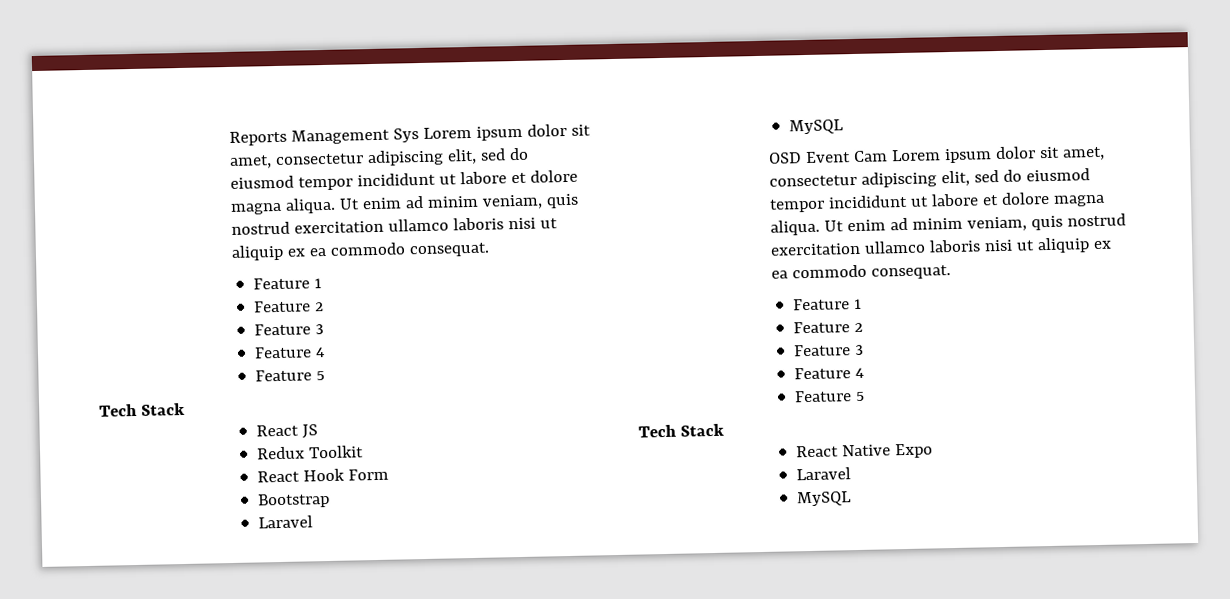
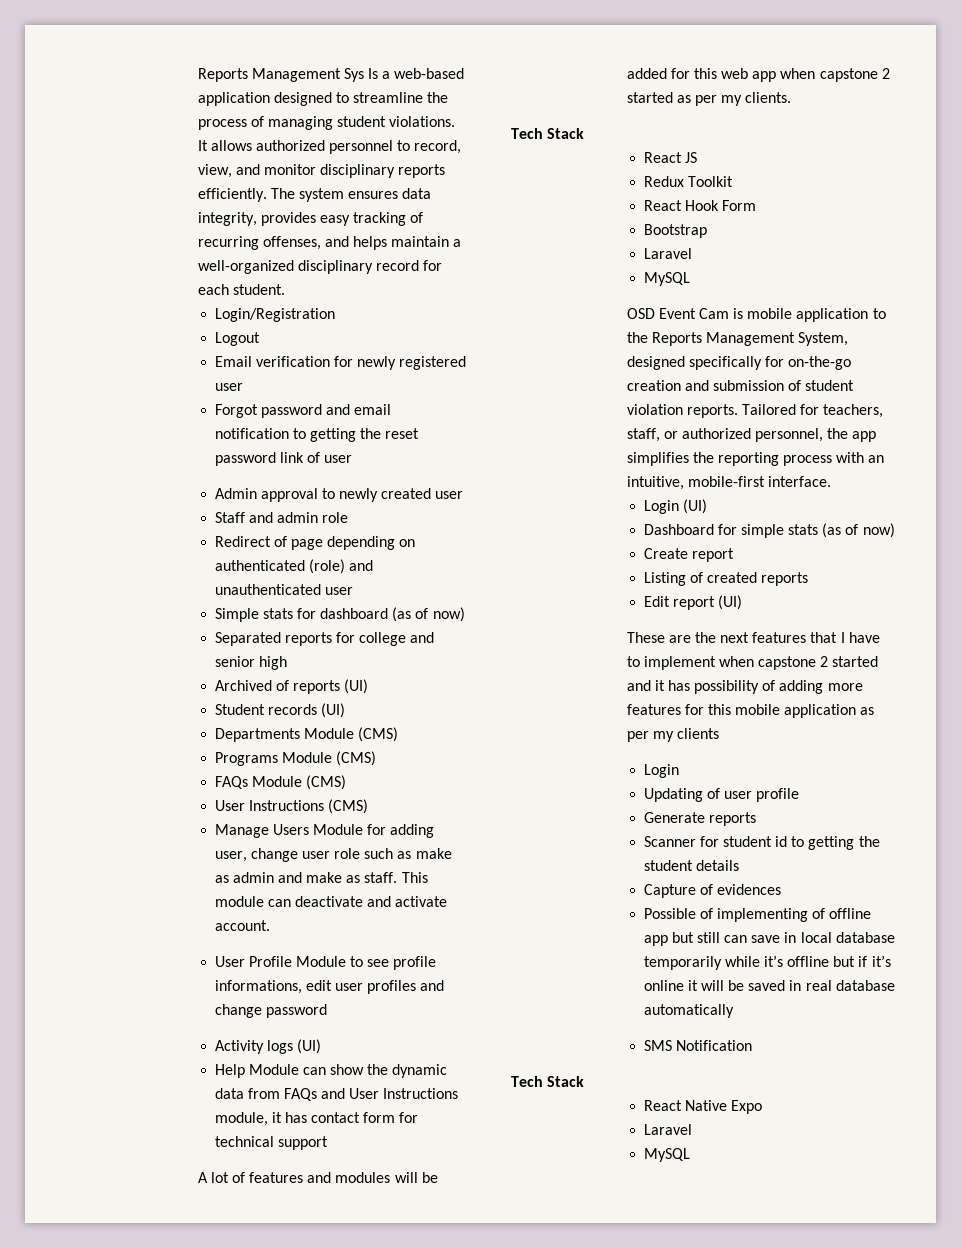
- Reports Management Sys Lorem ipsum dolor sit amet, consectetur adipiscing elit, sed do eiusmod tempor incididunt ut labore et dolore magna aliqua. Ut enim ad minim veniam, quis nostrud exercitation ullamco laboris nisi ut aliquip ex ea commodo consequat.
- Feature 1
- Feature 2
- Feature 3
- Feature 4
- Feature 5
+ Reports Management Sys Is a web-based application designed to streamline the process of managing student violations. It allows authorized personnel to record, view, and monitor disciplinary reports efficiently. The system ensures data integrity, provides easy tracking of recurring offenses, and helps maintain a well-organized disciplinary record for each student.
+ Login/Registration
+ Logout
+ Email verification for newly registered user
+ Forgot password and email notification to getting the reset password link of user
+ Admin approval to newly created user
+ Staff and admin role
+ Redirect of page depending on authenticated (role) and unauthenticated user
+ Simple stats for dashboard (as of now)
+ Separated reports for college and senior high
+ Archived of reports (UI)
+ Student records (UI)
+ Departments Module (CMS)
+ Programs Module (CMS)
+ FAQs Module (CMS)
+ User Instructions (CMS)
+ Manage Users Module for adding user, change user role such as make as admin and make as staff. This module can deactivate and activate account.
+ User Profile Module to see profile informations, edit user profiles and change password
+ Activity logs (UI)
+ Help Module can show the dynamic data from FAQs and User Instructions module, it has contact form for technical support
+ A lot of features and modules will be added for this web app when capstone 2 started as per my clients.
- OSD Event Cam Lorem ipsum dolor sit amet, consectetur adipiscing elit, sed do eiusmod tempor incididunt ut labore et dolore magna aliqua. Ut enim ad minim veniam, quis nostrud exercitation ullamco laboris nisi ut aliquip ex ea commodo consequat.
- Feature 1
- Feature 2
- Feature 3
- Feature 4
- Feature 5
+ OSD Event Cam is mobile application to the Reports Management System, designed specifically for on-the-go creation and submission of student violation reports. Tailored for teachers, staff, or authorized personnel, the app simplifies the reporting process with an intuitive, mobile-first interface.
+ Login (UI)
+ Dashboard for simple stats (as of now)
+ Create report
+ Listing of created reports
+ Edit report (UI)
+ These are the next features that I have to implement when capstone 2 started and it has possibility of adding more features for this mobile application as per my clients
+ Login
+ Updating of user profile
+ Generate reports
+ Scanner for student id to getting the student details
+ Capture of evidences
+ Possible of implementing of offline app but still can save in local database temporarily while it’s offline but if it’s online it will be saved in real database automatically
+ SMS Notification

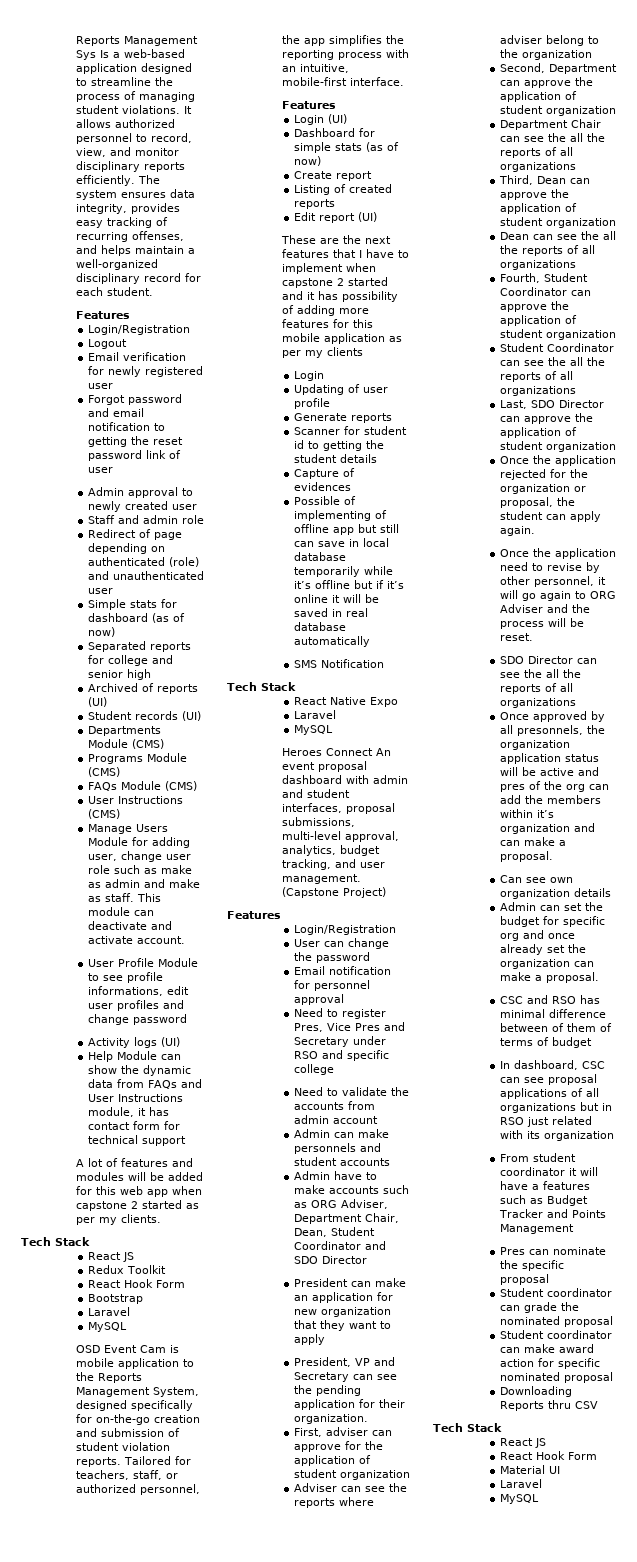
  The system ensures data integrity, provides easy tracking of recurring offenses, and helps maintain a well-organized disciplinary record for each student.
+ Features
  Tailored for teachers, staff, or authorized personnel, the app simplifies the reporting process with an intuitive, mobile-first interface.
+ Features
+ Heroes Connect An event proposal dashboard with admin and student interfaces, proposal submissions, multi-level approval, analytics, budget tracking, and user management. (Capstone Project)
+ Features
+ Login/Registration
+ User can change the password
+ Email notification for personnel approval
+ Need to register Pres, Vice Pres and Secretary under RSO and specific college
+ Need to validate the accounts from admin account
+ Admin can make personnels and student accounts
+ Admin have to make accounts such as ORG Adviser, Department Chair, Dean, Student Coordinator and SDO Director
+ President can make an application for new organization that they want to apply
+ President, VP and Secretary can see the pending application for their organization.
+ First, adviser can approve for the application of student organization
+ Adviser can see the reports where adviser belong to the organization
+ Second, Department can approve the application of student organization
+ Department Chair can see the all the reports of all organizations
+ Third, Dean can approve the application of student organization
+ Dean can see the all the reports of all organizations
+ Fourth, Student Coordinator can approve the application of student organization
+ Student Coordinator can see the all the reports of all organizations
+ Last, SDO Director can approve the application of student organization
+ Once the application rejected for the organization or proposal, the student can apply again.
+ Once the application need to revise by other personnel, it will go again to ORG Adviser and the process will be reset.
+ SDO Director can see the all the reports of all organizations
+ Once approved by all presonnels, the organization application status will be active and pres of the org can add the members within it’s organization and can make a proposal.
+ Can see own organization details
+ Admin can set the budget for specific org and once already set the organization can make a proposal.
+ CSC and RSO has minimal difference between of them of terms of budget
+ In dashboard, CSC can see proposal applications of all organizations but in RSO just related with its organization
+ From student coordinator it will have a features such as Budget Tracker and Points Management
+ Pres can nominate the specific proposal
+ Student coordinator can grade the nominated proposal
+ Student coordinator can make award action for specific nominated proposal
+ Downloading Reports thru CSV
+ Tech Stack
+ React JS
+ React Hook Form
+ Material UI
+ Laravel
+ MySQL

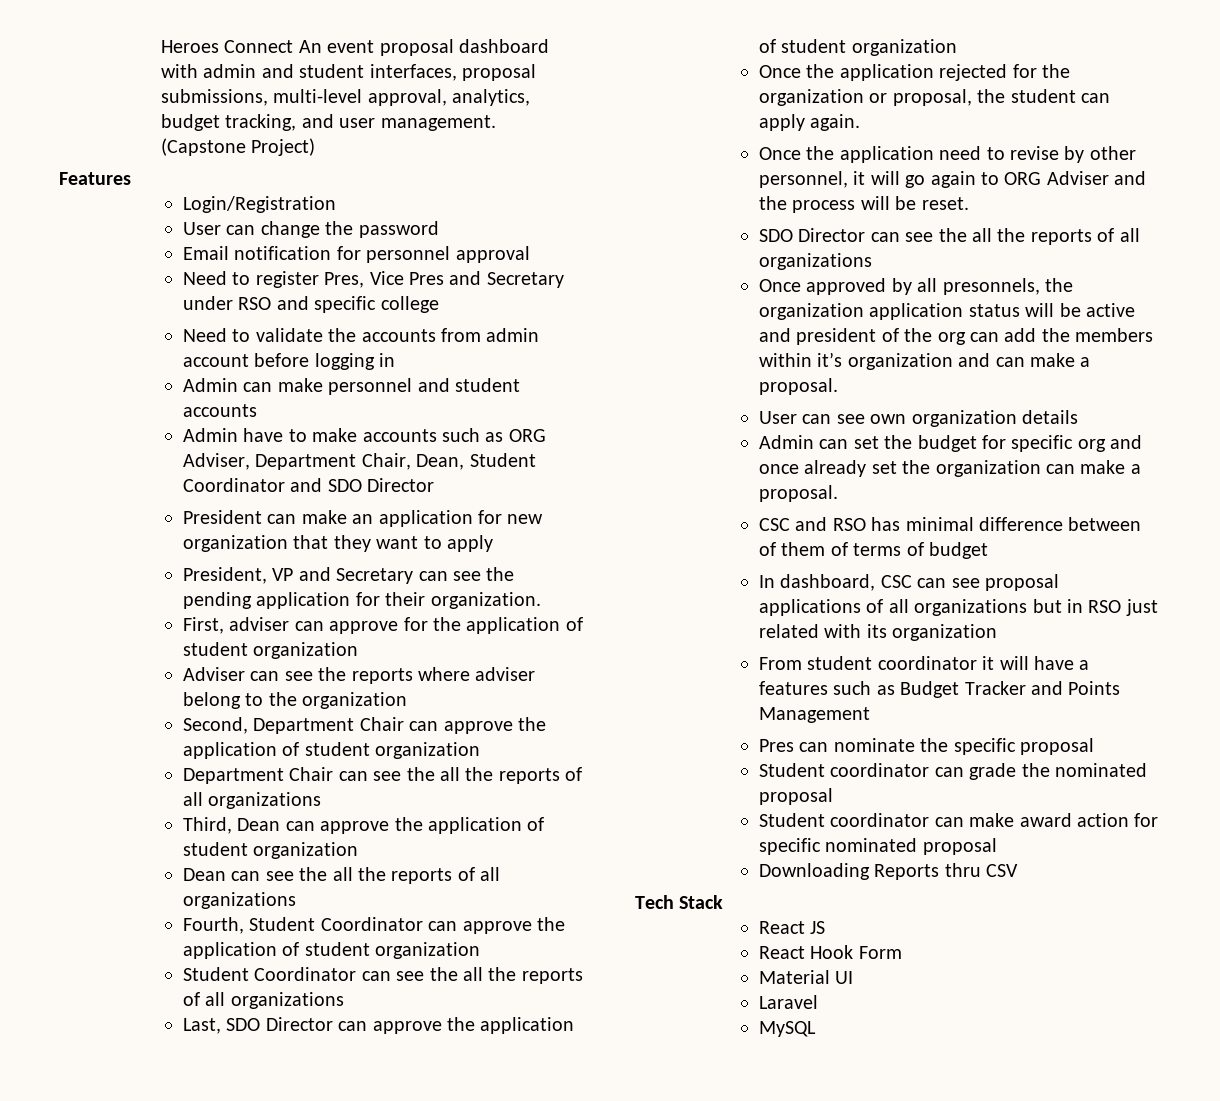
- Reports Management Sys Is a web-based application designed to streamline the process of managing student violations. It allows authorized personnel to record, view, and monitor disciplinary reports efficiently. The system ensures data integrity, provides easy tracking of recurring offenses, and helps maintain a well-organized disciplinary record for each student.
- Features
- Login/Registration
- Logout
- Email verification for newly registered user
- Forgot password and email notification to getting the reset password link of user
- Admin approval to newly created user
- Staff and admin role
- Redirect of page depending on authenticated (role) and unauthenticated user
- Simple stats for dashboard (as of now)
- Separated reports for college and senior high
- Archived of reports (UI)
- Student records (UI)
- Departments Module (CMS)
- Programs Module (CMS)
- FAQs Module (CMS)
- User Instructions (CMS)
- Manage Users Module for adding user, change user role such as make as admin and make as staff. This module can deactivate and activate account.
- User Profile Module to see profile informations, edit user profiles and change password
- Activity logs (UI)
- Help Module can show the dynamic data from FAQs and User Instructions module, it has contact form for technical support
- A lot of features and modules will be added for this web app when capstone 2 started as per my clients.
- Tech Stack
- React JS
- Redux Toolkit
- React Hook Form
- Bootstrap
- Laravel
- MySQL
- OSD Event Cam is mobile application to the Reports Management System, designed specifically for on-the-go creation and submission of student violation reports. Tailored for teachers, staff, or authorized personnel, the app simplifies the reporting process with an intuitive, mobile-first interface.
- Features
- Login (UI)
- Dashboard for simple stats (as of now)
- Create report
- Listing of created reports
- Edit report (UI)
- These are the next features that I have to implement when capstone 2 started and it has possibility of adding more features for this mobile application as per my clients
- Login
- Updating of user profile
- Generate reports
- Scanner for student id to getting the student details
- Capture of evidences
- Possible of implementing of offline app but still can save in local database temporarily while it’s offline but if it’s online it will be saved in real database automatically
- SMS Notification
- Tech Stack
- React Native Expo
- Laravel
- MySQL
- Need to validate the accounts from admin account
+ Need to validate the accounts from admin account before logging in
- Admin can make personnels and student accounts
+ Admin can make personnel and student accounts
- Second, Department can approve the application of student organization
+ Second, Department Chair can approve the application of student organization
- Once approved by all presonnels, the organization application status will be active and pres of the org can add the members within it’s organization and can make a proposal.
+ Once approved by all presonnels, the organization application status will be active and president of the org can add the members within it’s organization and can make a proposal.
- Can see own organization details
+ User can see own organization details

